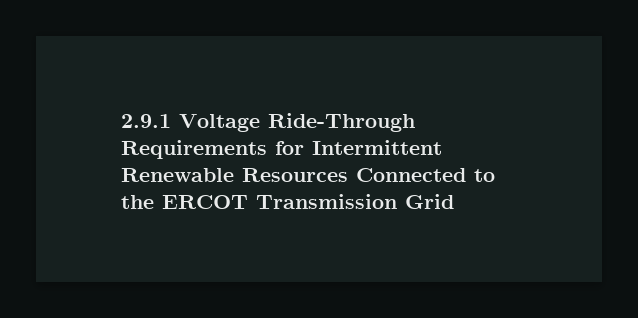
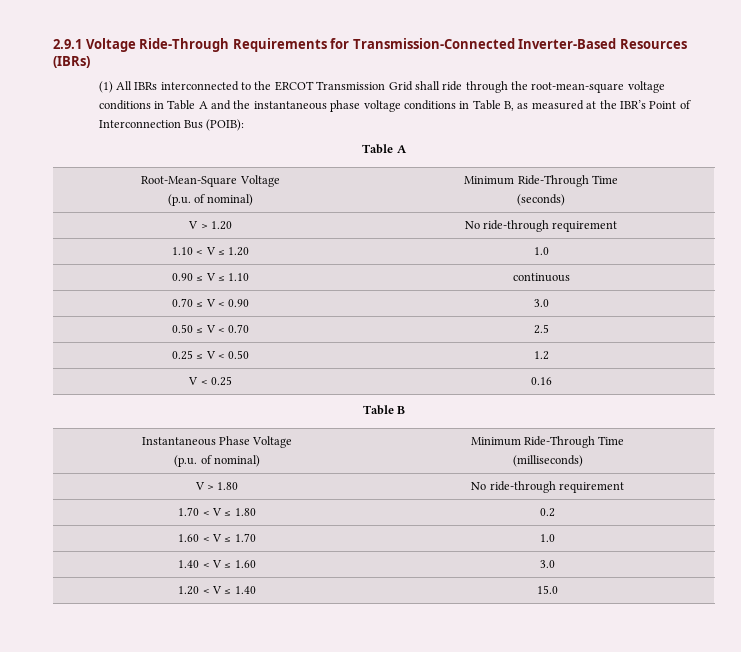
- 2.9.1 Voltage Ride-Through Requirements for Intermittent Renewable Resources Connected to the ERCOT Transmission Grid
+ 2.9.1 Voltage Ride-Through Requirements for Transmission-Connected Inverter-Based Resources (IBRs)
+ (1) All IBRs interconnected to the ERCOT Transmission Grid shall ride through the root-mean-square voltage conditions in Table A and the instantaneous phase voltage conditions in Table B, as measured at the IBR’s Point of Interconnection Bus (POIB):
+ Table A
+ Root-Mean-Square Voltage
+ (p.u. of nominal) | Minimum Ride-Through Time
+ (seconds)
+ V > 1.20 | No ride-through requirement
+ 1.10 < V ≤ 1.20 | 1.0
+ 0.90 ≤ V ≤ 1.10 | continuous
+ 0.70 ≤ V < 0.90 | 3.0
+ 0.50 ≤ V < 0.70 | 2.5
+ 0.25 ≤ V < 0.50 | 1.2
+ V < 0.25 | 0.16
+ Table B
+ Instantaneous Phase Voltage
+ (p.u. of nominal) | Minimum Ride-Through Time
+ (milliseconds)
+ V > 1.80 | No ride-through requirement
+ 1.70 < V ≤ 1.80 | 0.2
+ 1.60 < V ≤ 1.70 | 1.0
+ 1.40 < V ≤ 1.60 | 3.0
+ 1.20 < V ≤ 1.40 | 15.0

